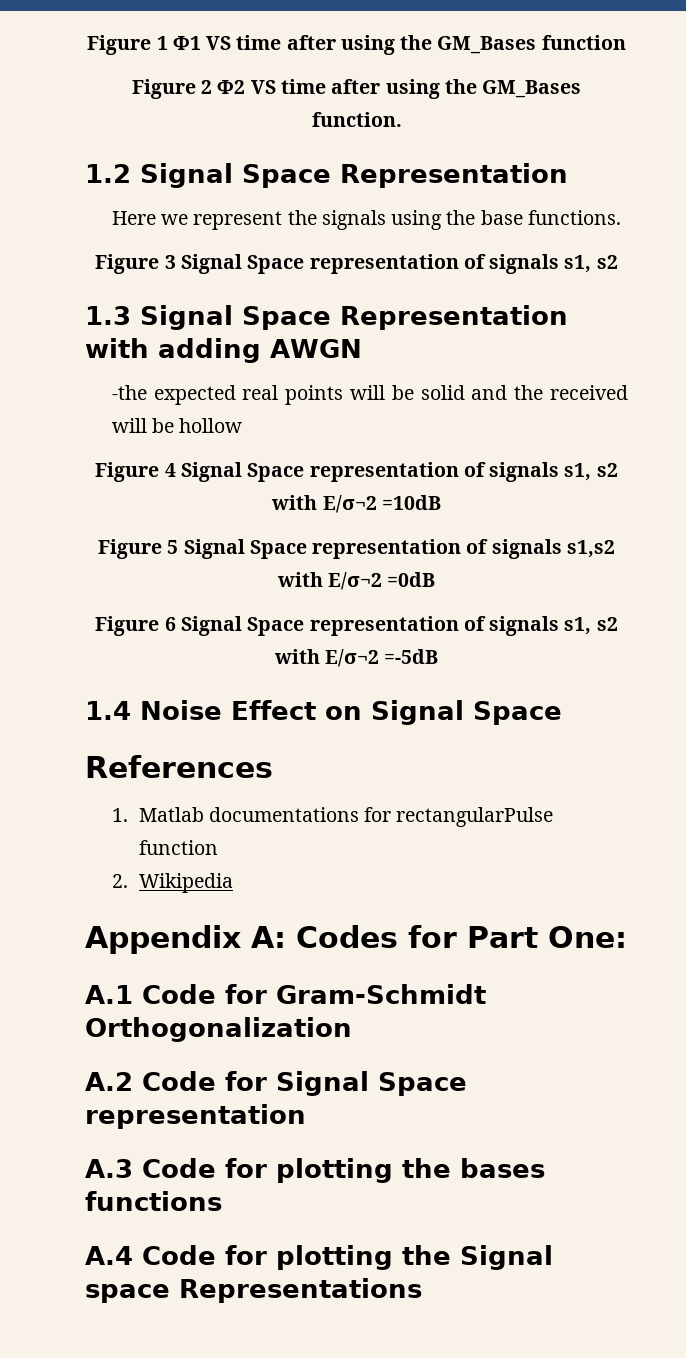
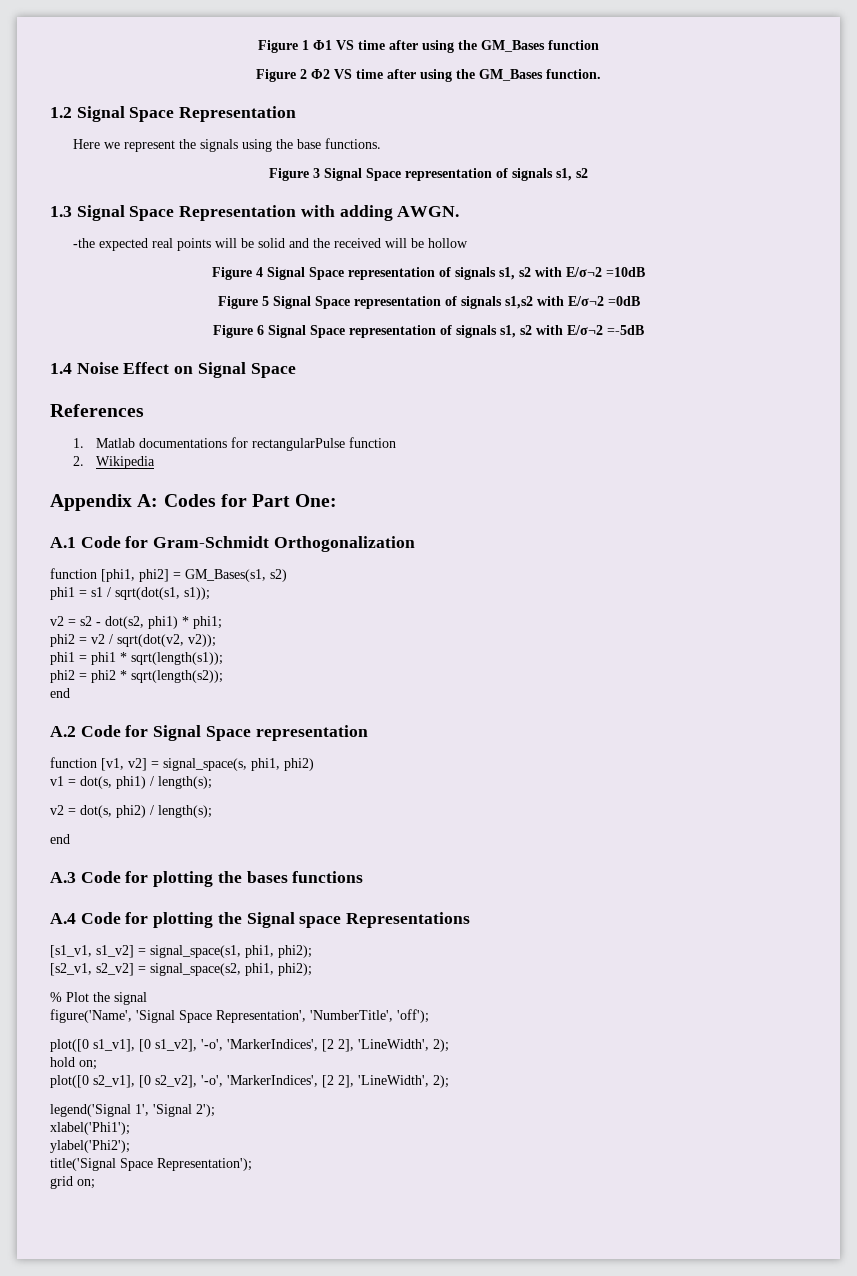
- 1.3 Signal Space Representation with adding AWGN
+ 1.3 Signal Space Representation with adding AWGN.
+ function [phi1, phi2] = GM_Bases(s1, s2)
+ phi1 = s1 / sqrt(dot(s1, s1));
+ v2 = s2 - dot(s2, phi1) * phi1;
+ phi2 = v2 / sqrt(dot(v2, v2));
+ phi1 = phi1 * sqrt(length(s1));
+ phi2 = phi2 * sqrt(length(s2));
+ end
+ function [v1, v2] = signal_space(s, phi1, phi2)
+ v1 = dot(s, phi1) / length(s);
+ v2 = dot(s, phi2) / length(s);
+ end
+ [s1_v1, s1_v2] = signal_space(s1, phi1, phi2);
+ [s2_v1, s2_v2] = signal_space(s2, phi1, phi2);
+ % Plot the signal
+ figure('Name', 'Signal Space Representation', 'NumberTitle', 'off');
+ plot([0 s1_v1], [0 s1_v2], '-o', 'MarkerIndices', [2 2], 'LineWidth', 2);
+ hold on;
+ plot([0 s2_v1], [0 s2_v2], '-o', 'MarkerIndices', [2 2], 'LineWidth', 2);
+ legend('Signal 1', 'Signal 2');
+ xlabel('Phi1');
+ ylabel('Phi2');
+ title('Signal Space Representation');
+ grid on;

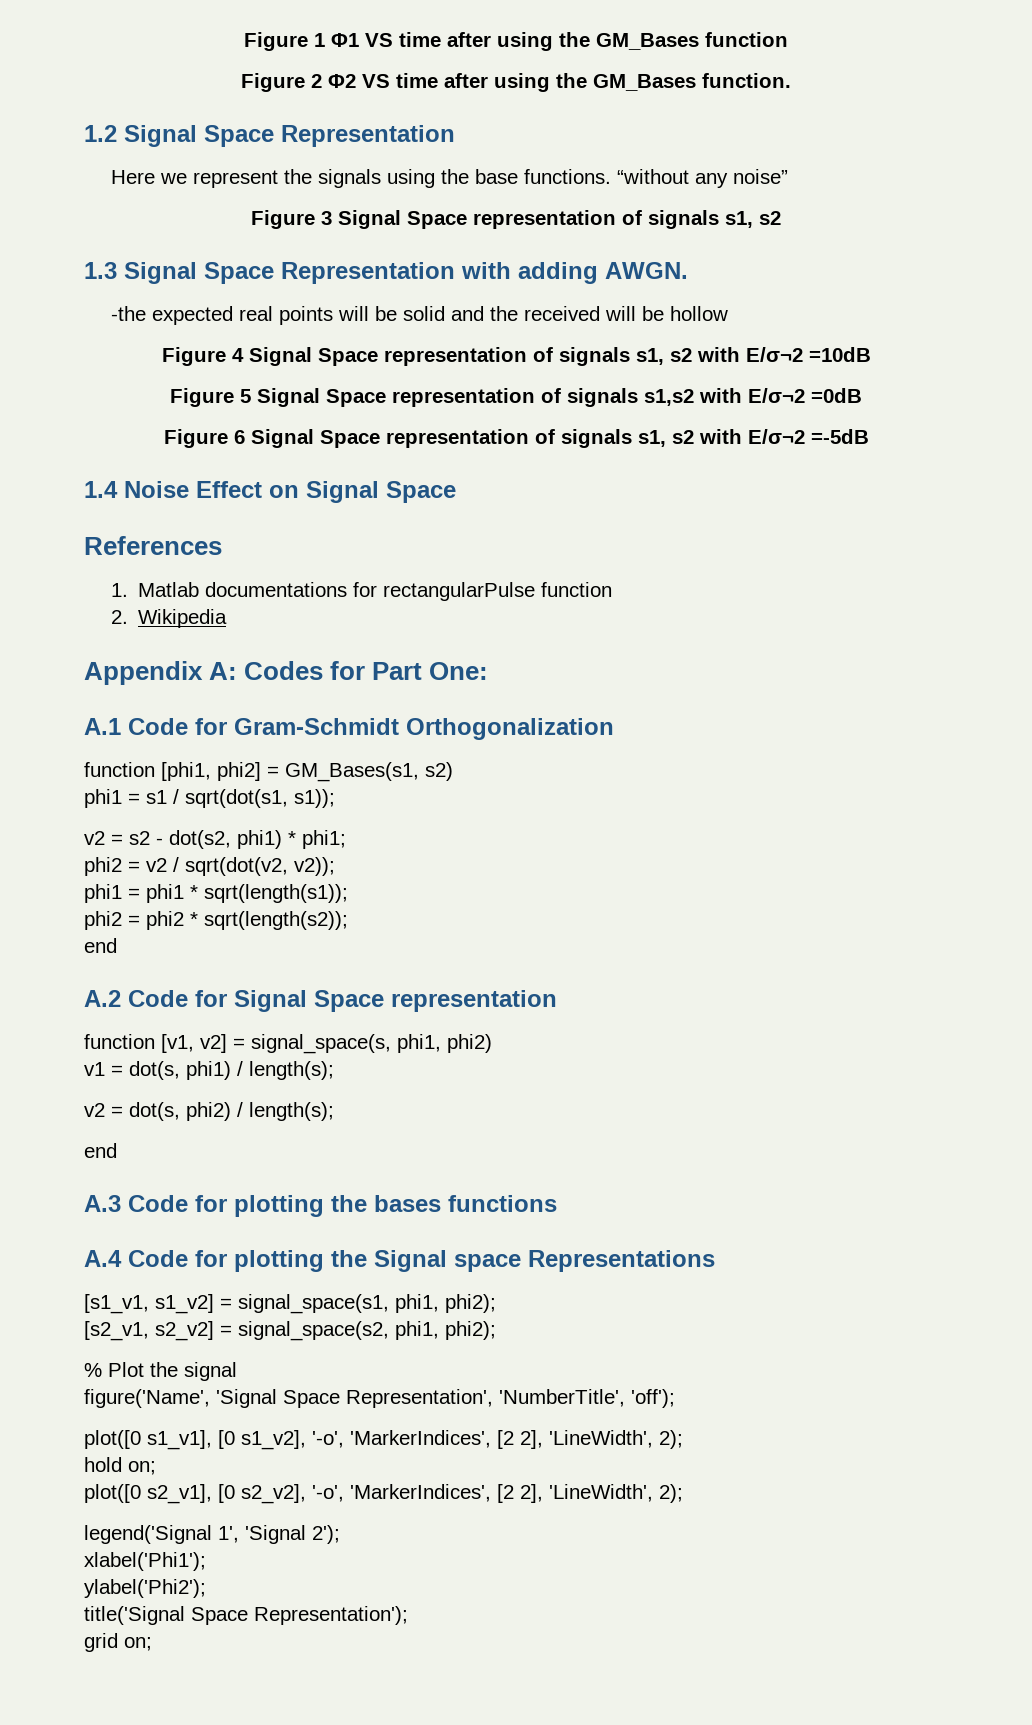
+ “without any noise”

